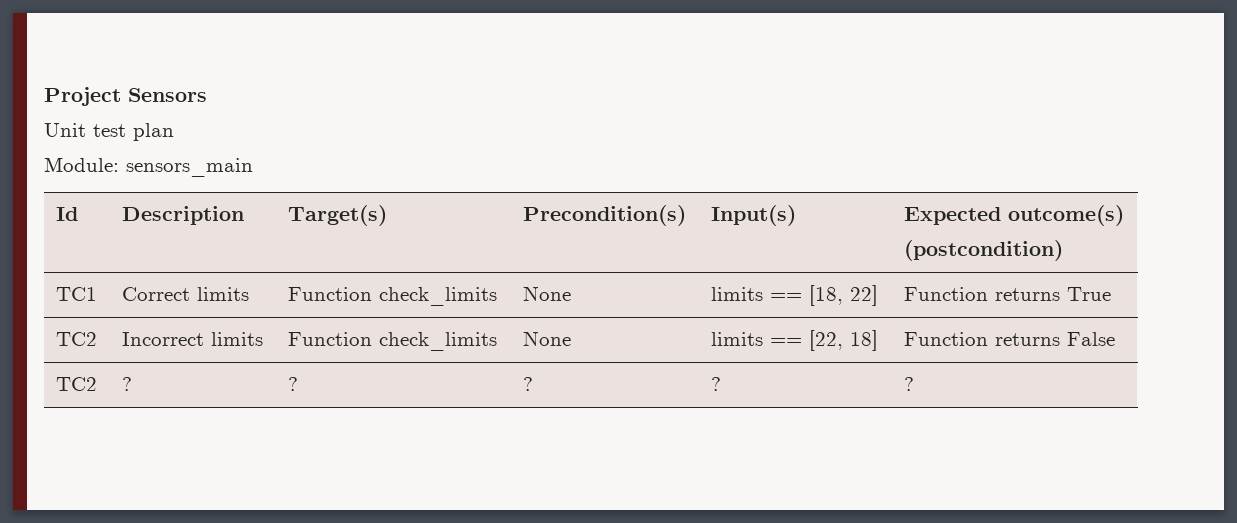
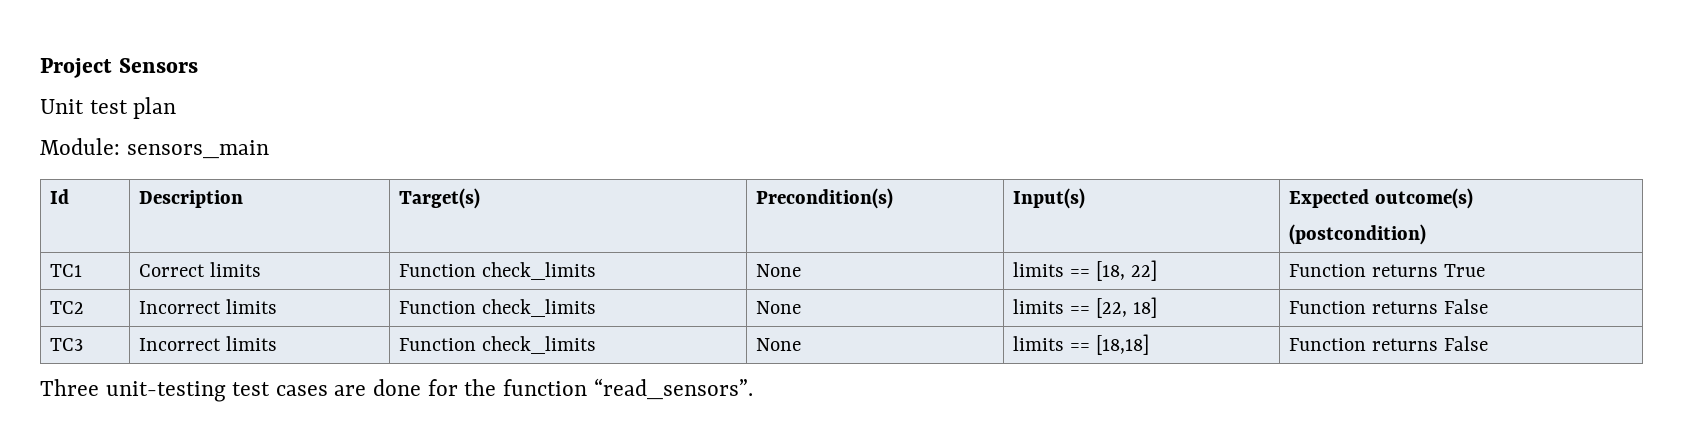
- TC2 | ? | ? | ? | ? | ?
+ TC3 | Incorrect limits | Function check_limits | None | limits == [18,18] | Function returns False
+ Three unit-testing test cases are done for the function “read_sensors”.

